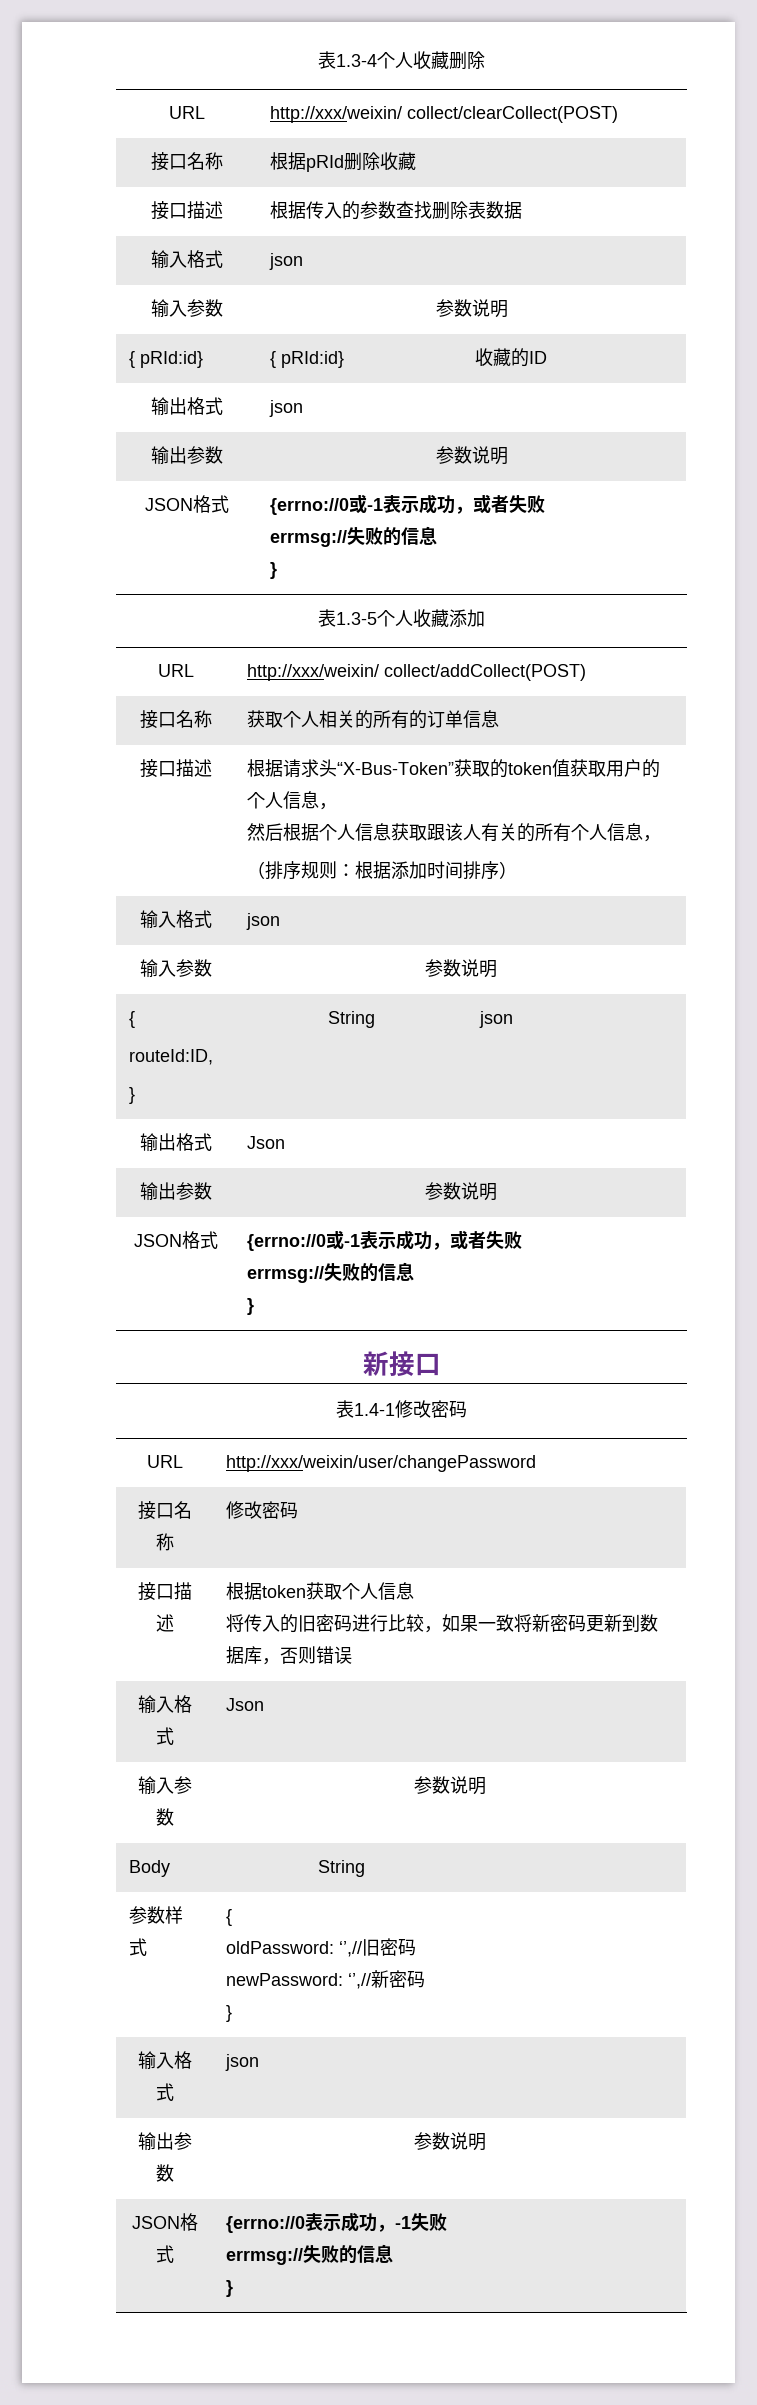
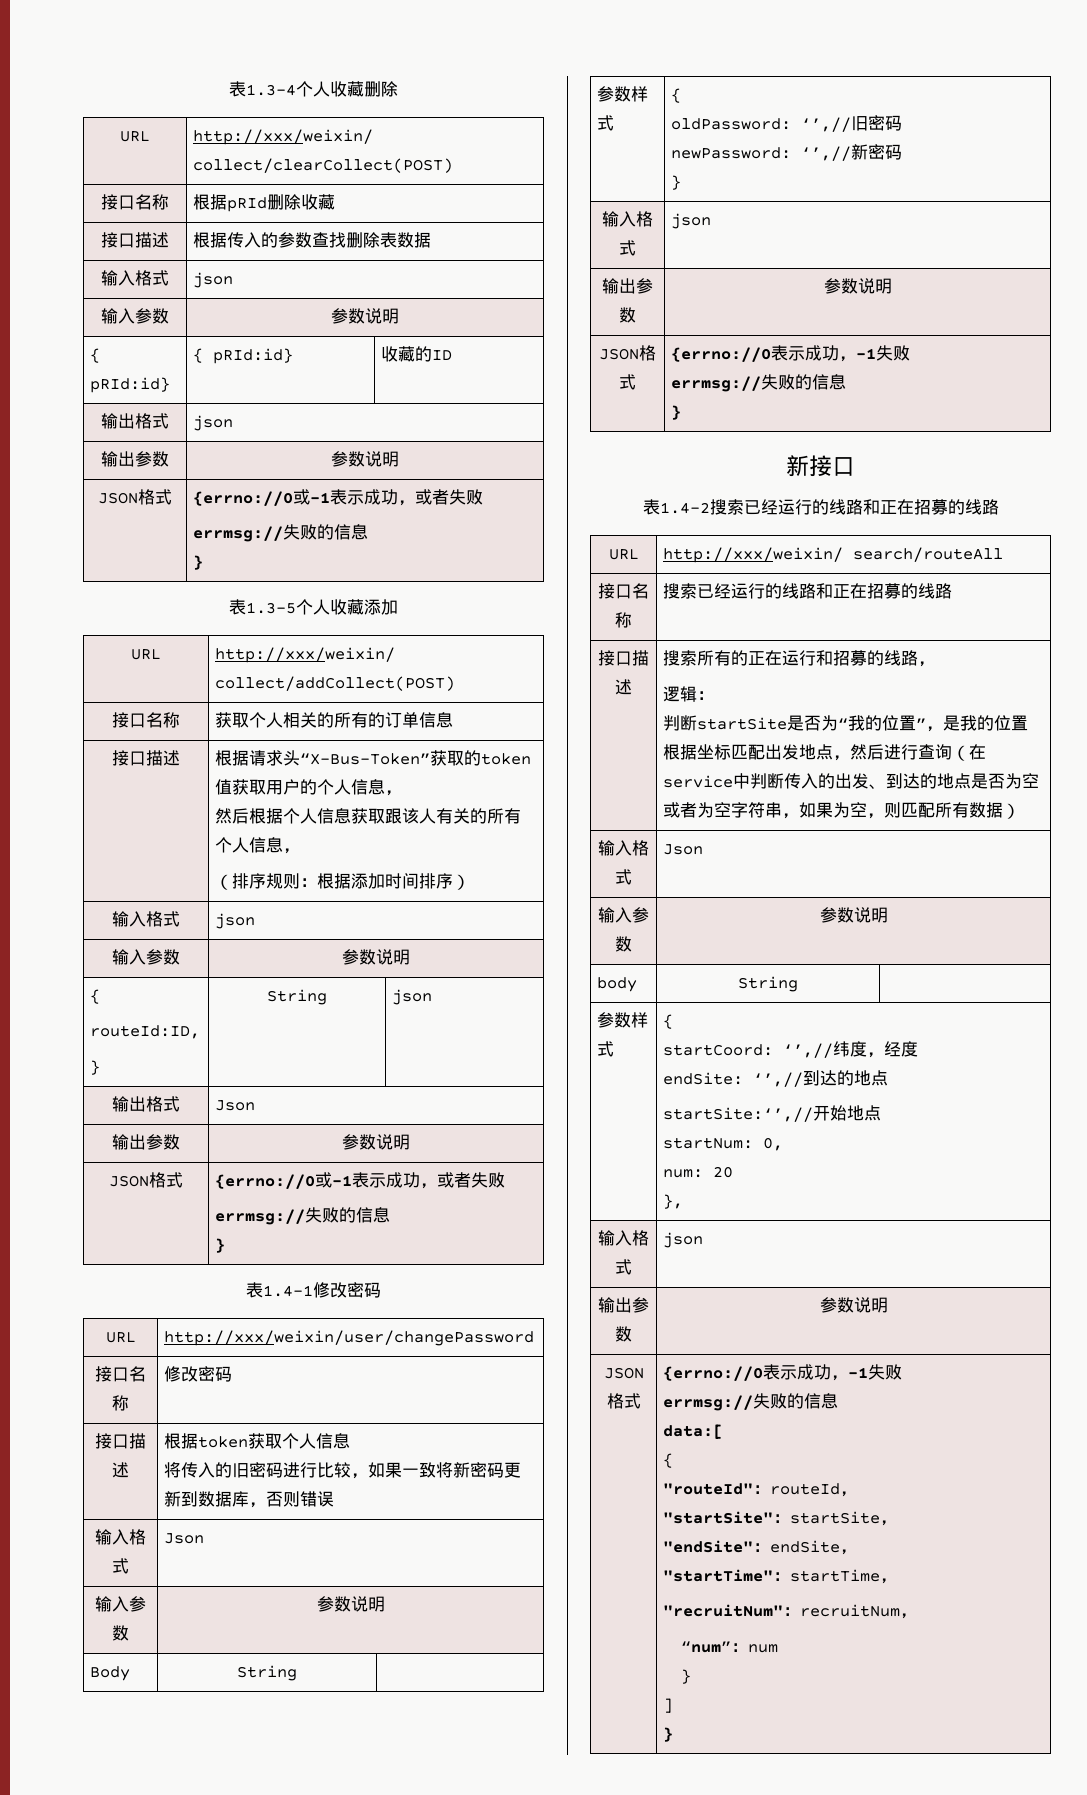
- 新接口
+ 新接口
+ 表1.4-2搜索已经运行的线路和正在招募的线路
+ URL | http://xxx/weixin/ search/routeAll
+ 接口名称 | 搜索已经运行的线路和正在招募的线路
+ 接口描述 | 搜索所有的正在运行和招募的线路，
+ 逻辑：
+ 判断startSite是否为“我的位置”，是我的位置根据坐标匹配出发地点，然后进行查询（在service中判断传入的出发、到达的地点是否为空或者为空字符串，如果为空，则匹配所有数据）
+ 输入格式 | Json
+ 输入参数 | 参数说明
+ body | String |
+ 参数样式 | {
+ startCoord: ‘’,//纬度，经度
+ endSite: ‘’,//到达的地点
+ startSite:‘’,//开始地点
+ startNum: 0,
+ num: 20
+ },
+ 输入格式 | json
+ 输出参数 | 参数说明
+ JSON格式 | {errno://0表示成功，-1失败
+ errmsg://失败的信息
+ data:[
+ {
+ "routeId"：routeId，
+ "startSite"：startSite，
+ "endSite"：endSite，
+ "startTime"：startTime，
+ "recruitNum"：recruitNum，
+ “num”：num
+ }
+ ]
+ }

